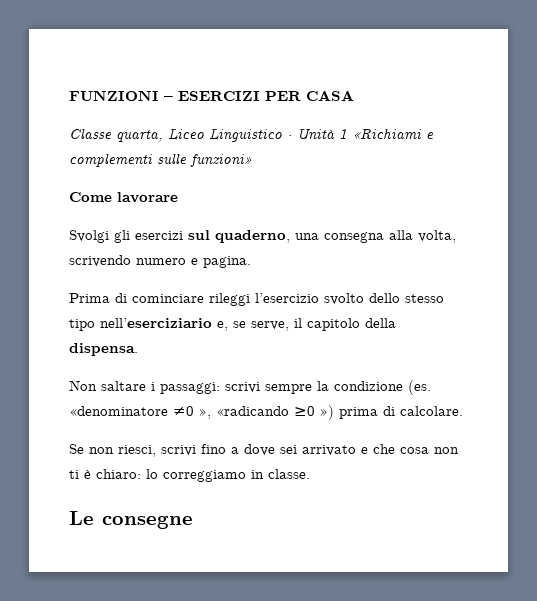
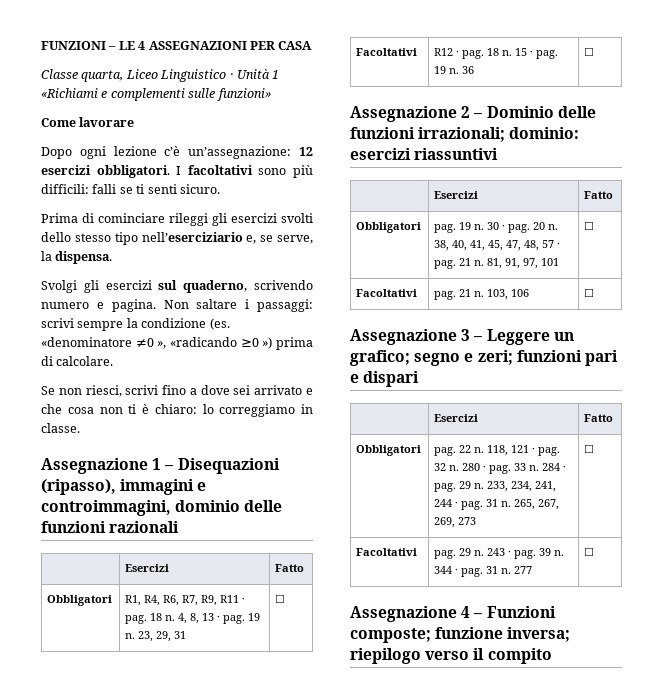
- FUNZIONI – ESERCIZI PER CASA
+ FUNZIONI – LE 4 ASSEGNAZIONI PER CASA
- Svolgi gli esercizi sul quaderno, una consegna alla volta, scrivendo numero e pagina.
+ Dopo ogni lezione c’è un’assegnazione: 12 esercizi obbligatori. I facoltativi sono più difficili: falli se ti senti sicuro.
- Prima di cominciare rileggi l’esercizio svolto dello stesso tipo nell’eserciziario e, se serve, il capitolo della dispensa.
- Non saltare i passaggi: scrivi sempre la condizione (es.
+ Prima di cominciare rileggi gli esercizi svolti dello stesso tipo nell’eserciziario e, se serve, la dispensa.
+ Svolgi gli esercizi sul quaderno, scrivendo numero e pagina. Non saltare i passaggi: scrivi sempre la condizione (es.
- Le consegne
+ Assegnazione 1 – Disequazioni (ripasso), immagini e controimmagini, dominio delle funzioni razionali
+ | Esercizi | Fatto
+ Obbligatori | R1, R4, R6, R7, R9, R11 · pag. 18 n. 4, 8, 13 · pag. 19 n. 23, 29, 31 | ☐
+ Facoltativi | R12 · pag. 18 n. 15 · pag. 19 n. 36 | ☐
+ Assegnazione 2 – Dominio delle funzioni irrazionali; dominio: esercizi riassuntivi
+ | Esercizi | Fatto
+ Obbligatori | pag. 19 n. 30 · pag. 20 n. 38, 40, 41, 45, 47, 48, 57 · pag. 21 n. 81, 91, 97, 101 | ☐
+ Facoltativi | pag. 21 n. 103, 106 | ☐
+ Assegnazione 3 – Leggere un grafico; segno e zeri; funzioni pari e dispari
+ | Esercizi | Fatto
+ Obbligatori | pag. 22 n. 118, 121 · pag. 32 n. 280 · pag. 33 n. 284 · pag. 29 n. 233, 234, 241, 244 · pag. 31 n. 265, 267, 269, 273 | ☐
+ Facoltativi | pag. 29 n. 243 · pag. 39 n. 344 · pag. 31 n. 277 | ☐
+ Assegnazione 4 – Funzioni composte; funzione inversa; riepilogo verso il compito

